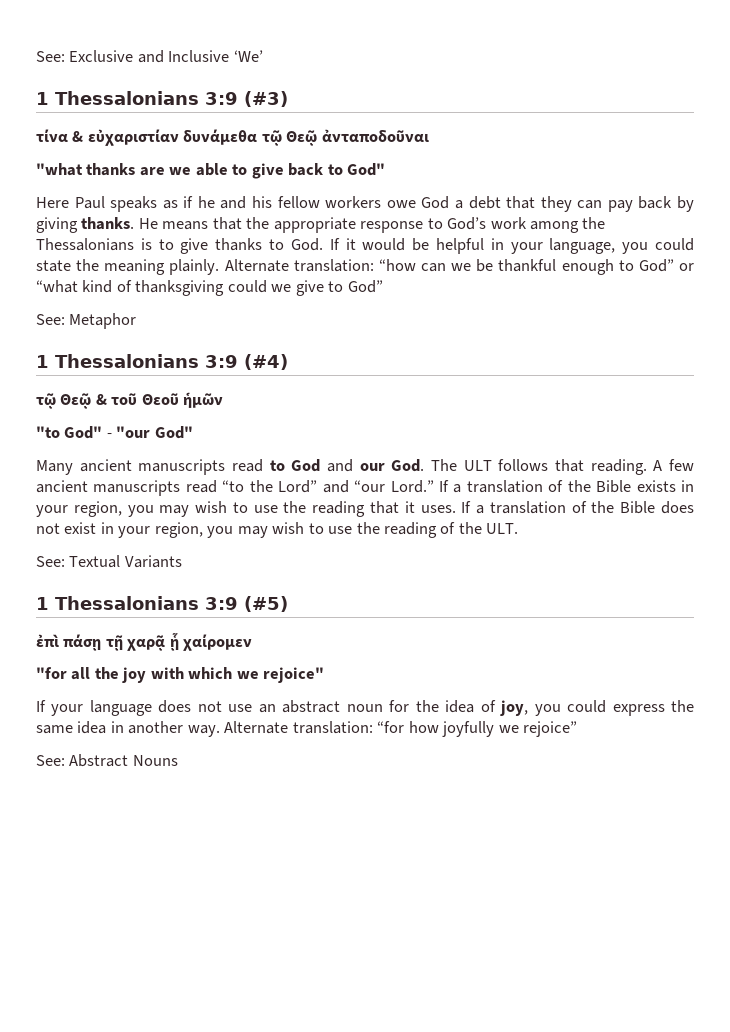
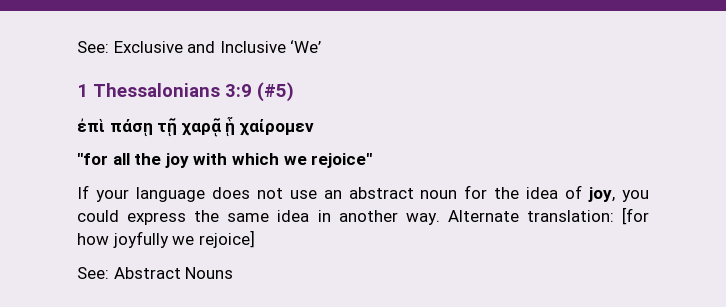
- 1 Thessalonians 3:9 (#3)
- τίνα & εὐχαριστίαν δυνάμεθα τῷ Θεῷ ἀνταποδοῦναι
- "what thanks are we able to give back to God"
- Here Paul speaks as if he and his fellow workers owe God a debt that they can pay back by giving thanks. He means that the appropriate response to God’s work among the Thessalonians is to give thanks to God. If it would be helpful in your language, you could state the meaning plainly. Alternate translation: “how can we be thankful enough to God” or “what kind of thanksgiving could we give to God”
- See: Metaphor
- 1 Thessalonians 3:9 (#4)
- τῷ Θεῷ & τοῦ Θεοῦ ἡμῶν
- "to God" - "our God"
- Many ancient manuscripts read to God and our God. The ULT follows that reading. A few ancient manuscripts read “to the Lord” and “our Lord.” If a translation of the Bible exists in your region, you may wish to use the reading that it uses. If a translation of the Bible does not exist in your region, you may wish to use the reading of the ULT.
- See: Textual Variants
- Alternate translation: “for how joyfully we rejoice”
+ Alternate translation: [for how joyfully we rejoice]

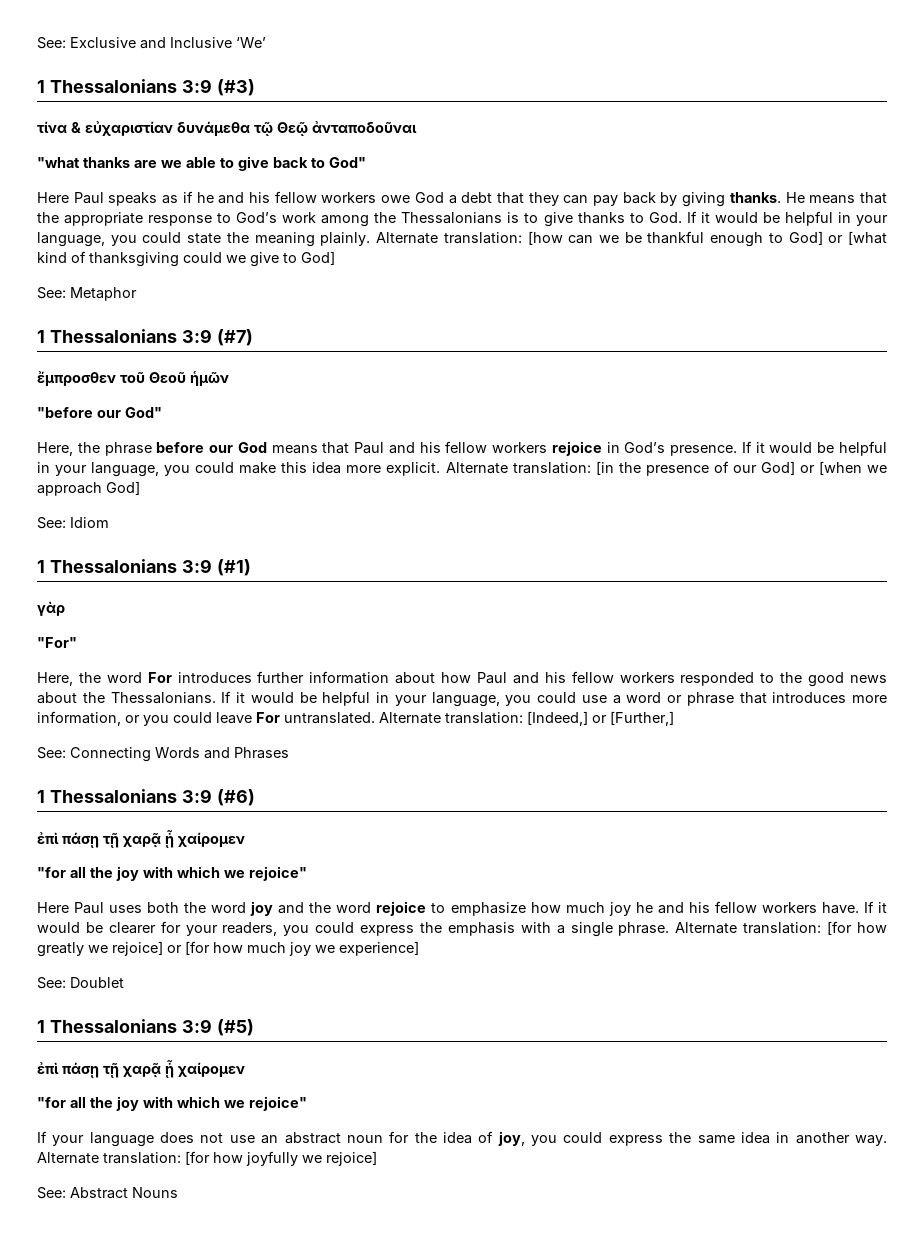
+ 1 Thessalonians 3:9 (#3)
+ τίνα & εὐχαριστίαν δυνάμεθα τῷ Θεῷ ἀνταποδοῦναι
+ "what thanks are we able to give back to God"
+ Here Paul speaks as if he and his fellow workers owe God a debt that they can pay back by giving thanks. He means that the appropriate response to God’s work among the Thessalonians is to give thanks to God. If it would be helpful in your language, you could state the meaning plainly. Alternate translation: [how can we be thankful enough to God] or [what kind of thanksgiving could we give to God]
+ See: Metaphor
+ 1 Thessalonians 3:9 (#7)
+ ἔμπροσθεν τοῦ Θεοῦ ἡμῶν
+ "before our God"
+ Here, the phrase before our God means that Paul and his fellow workers rejoice in God’s presence. If it would be helpful in your language, you could make this idea more explicit. Alternate translation: [in the presence of our God] or [when we approach God]
+ See: Idiom
+ 1 Thessalonians 3:9 (#1)
+ γὰρ
+ "For"
+ Here, the word For introduces further information about how Paul and his fellow workers responded to the good news about the Thessalonians. If it would be helpful in your language, you could use a word or phrase that introduces more information, or you could leave For untranslated. Alternate translation: [Indeed,] or [Further,]
+ See: Connecting Words and Phrases
+ 1 Thessalonians 3:9 (#6)
+ ἐπὶ πάσῃ τῇ χαρᾷ ᾗ χαίρομεν
+ "for all the joy with which we rejoice"
+ Here Paul uses both the word joy and the word rejoice to emphasize how much joy he and his fellow workers have. If it would be clearer for your readers, you could express the emphasis with a single phrase. Alternate translation: [for how greatly we rejoice] or [for how much joy we experience]
+ See: Doublet

